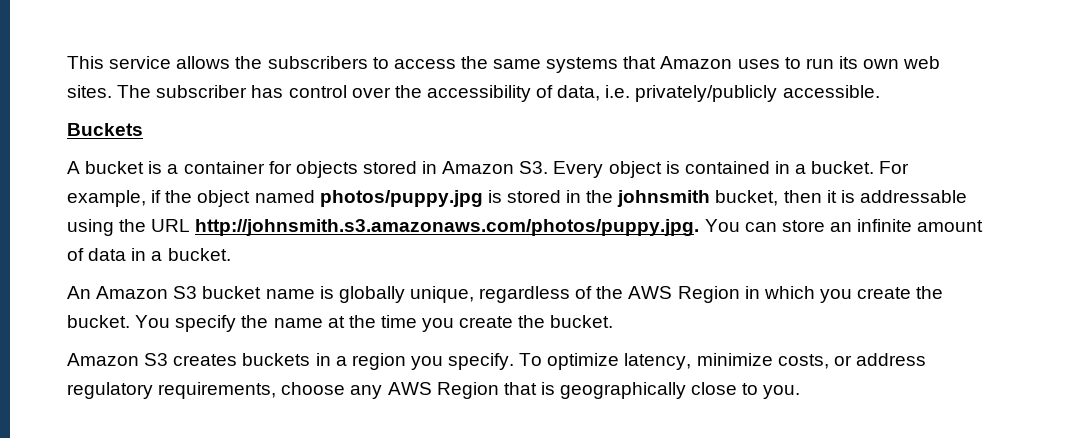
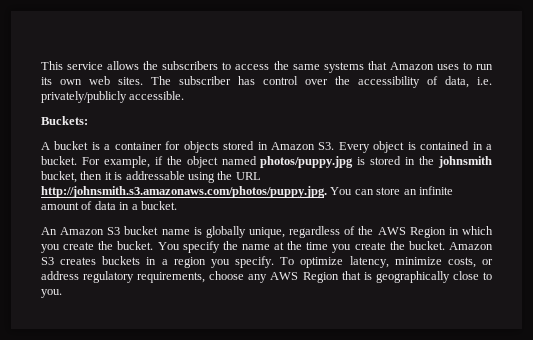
- Buckets
+ Buckets:
- You specify the name at the time you create the bucket.
- Amazon S3 creates buckets in a region you specify.
+ You specify the name at the time you create the bucket. Amazon S3 creates buckets in a region you specify.

